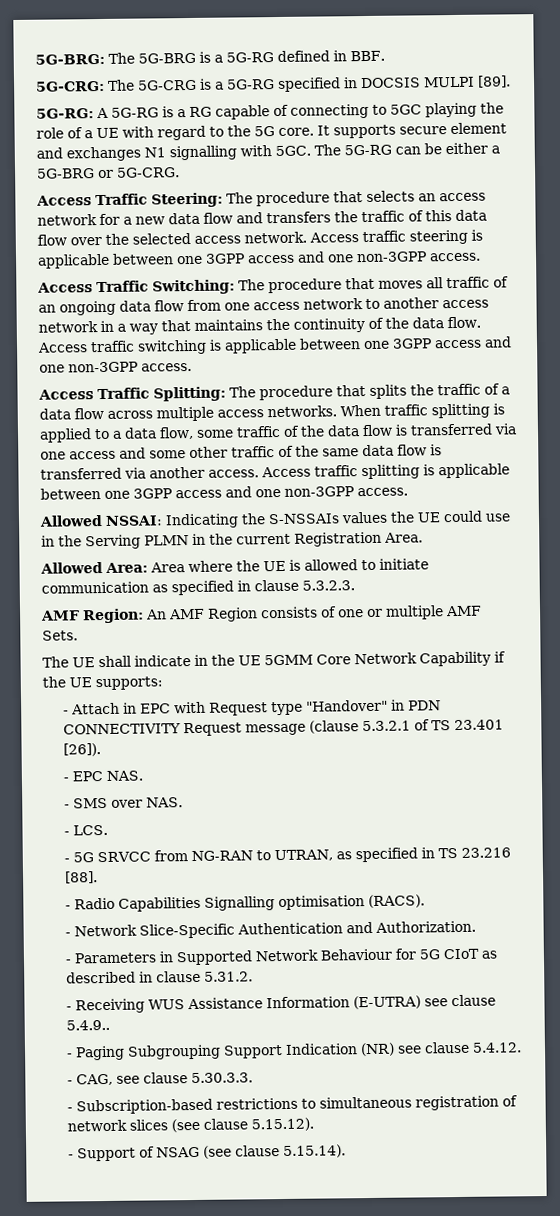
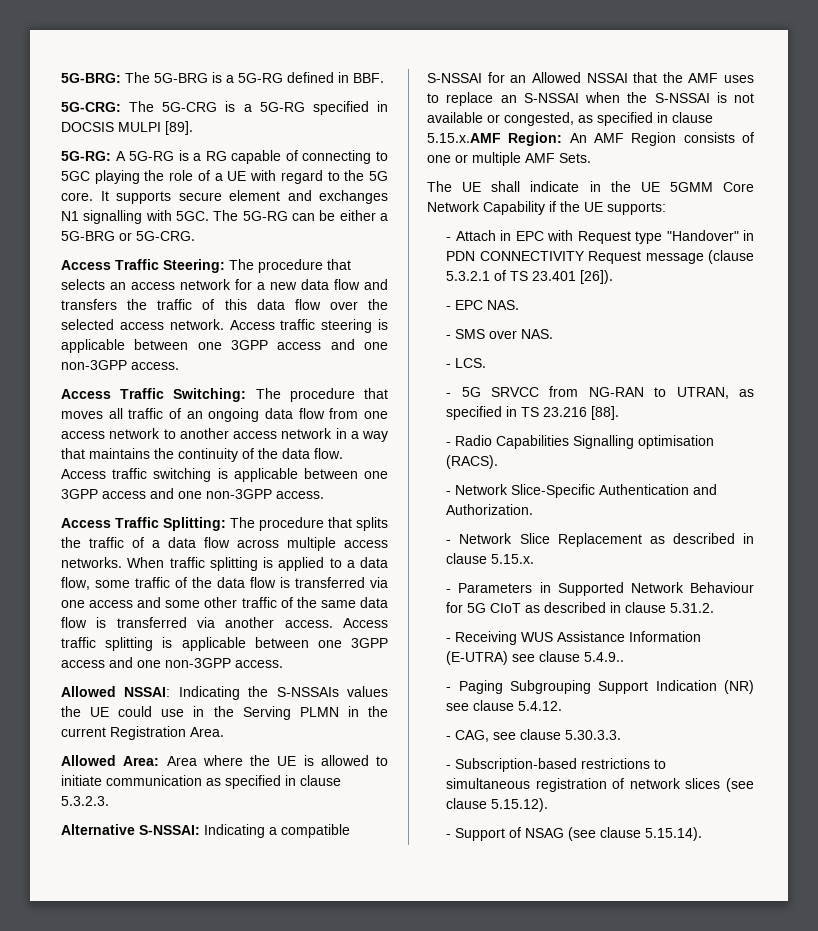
- AMF Region: An AMF Region consists of one or multiple AMF Sets.
+ Alternative S-NSSAI: Indicating a compatible S-NSSAI for an Allowed NSSAI that the AMF uses to replace an S-NSSAI when the S-NSSAI is not available or congested, as specified in clause 5.15.x.AMF Region: An AMF Region consists of one or multiple AMF Sets.
+ - Network Slice Replacement as described in clause 5.15.x.

